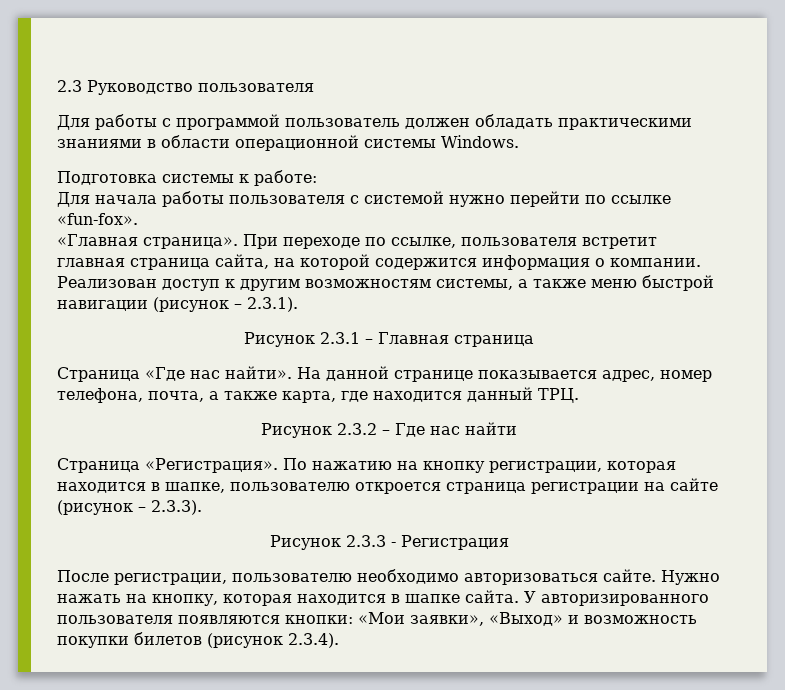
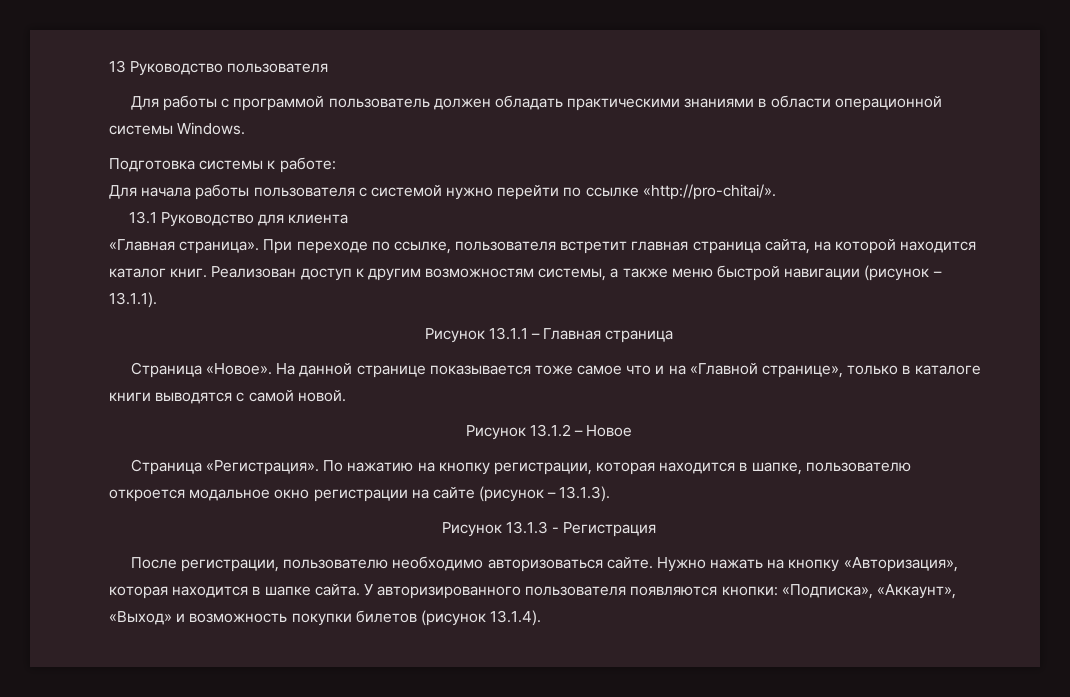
- 2.3 Руководство пользователя
+ 13 Руководство пользователя
- Для начала работы пользователя с системой нужно перейти по ссылке «fun-fox».
+ Для начала работы пользователя с системой нужно перейти по ссылке «http://pro-chitai/».
+ 13.1 Руководство для клиента
- При переходе по ссылке, пользователя встретит главная страница сайта, на которой содержится информация о компании.
+ При переходе по ссылке, пользователя встретит главная страница сайта, на которой находится каталог книг.
- Реализован доступ к другим возможностям системы, а также меню быстрой навигации (рисунок – 2.3.1).
- Рисунок 2.3.1 – Главная страница
+ Реализован доступ к другим возможностям системы, а также меню быстрой навигации (рисунок – 13.1.1).
+ Рисунок 13.1.1 – Главная страница
- Страница «Где нас найти».
+ Страница «Новое».
- На данной странице показывается адрес, номер телефона, почта, а также карта, где находится данный ТРЦ.
- Рисунок 2.3.2 – Где нас найти
+ На данной странице показывается тоже самое что и на «Главной странице», только в каталоге книги выводятся с самой новой.
+ Рисунок 13.1.2 – Новое
- По нажатию на кнопку регистрации, которая находится в шапке, пользователю откроется страница регистрации на сайте (рисунок – 2.3.3).
- Рисунок 2.3.3 - Регистрация
+ По нажатию на кнопку регистрации, которая находится в шапке, пользователю откроется модальное окно регистрации на сайте (рисунок – 13.1.3).
+ Рисунок 13.1.3 - Регистрация
- Нужно нажать на кнопку, которая находится в шапке сайта.
+ Нужно нажать на кнопку «Авторизация», которая находится в шапке сайта.
- У авторизированного пользователя появляются кнопки: «Мои заявки», «Выход» и возможность покупки билетов (рисунок 2.3.4).
+ У авторизированного пользователя появляются кнопки: «Подписка», «Аккаунт», «Выход» и возможность покупки билетов (рисунок 13.1.4).

